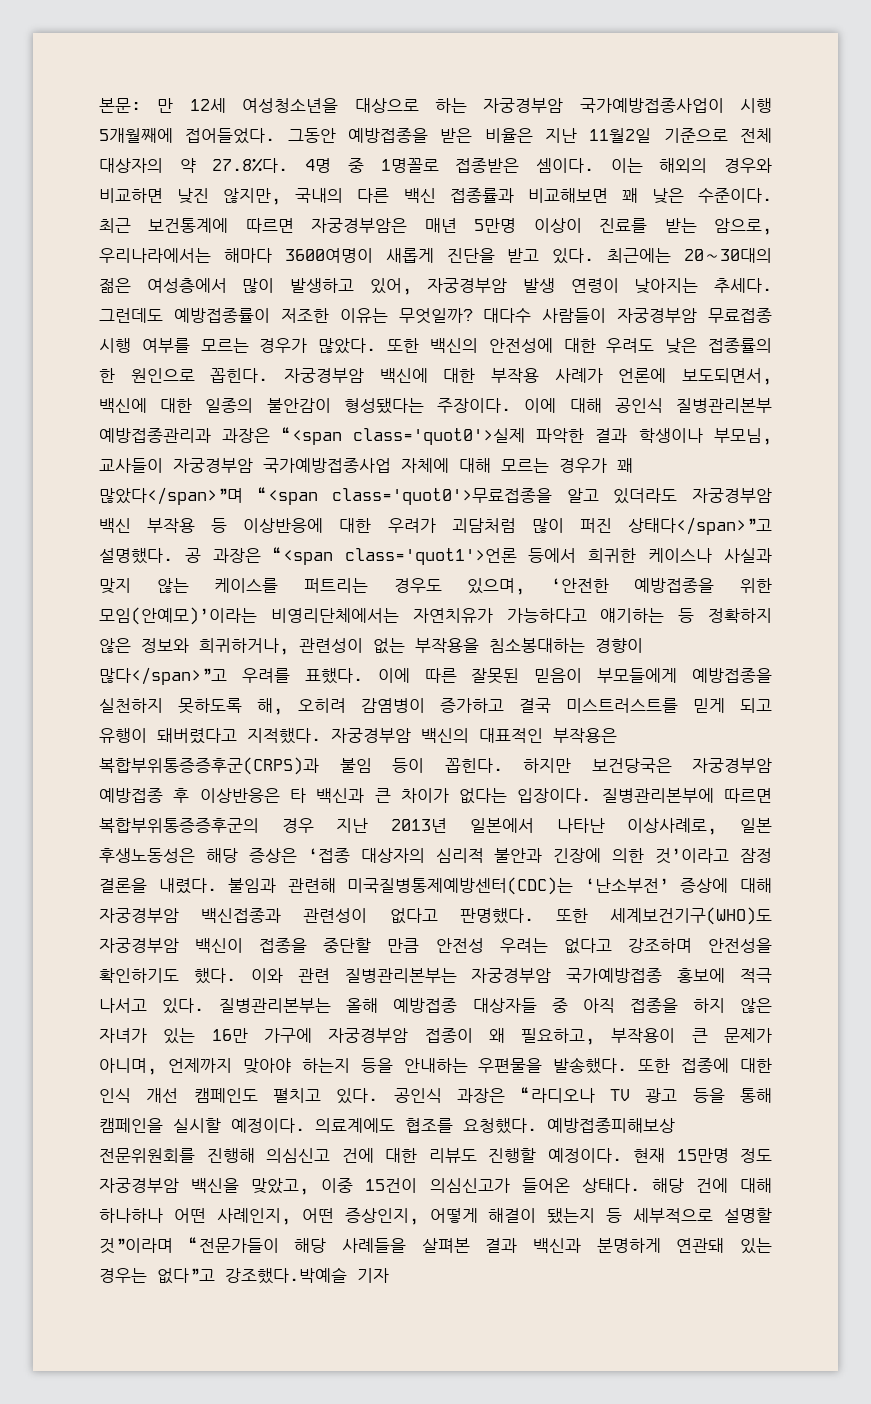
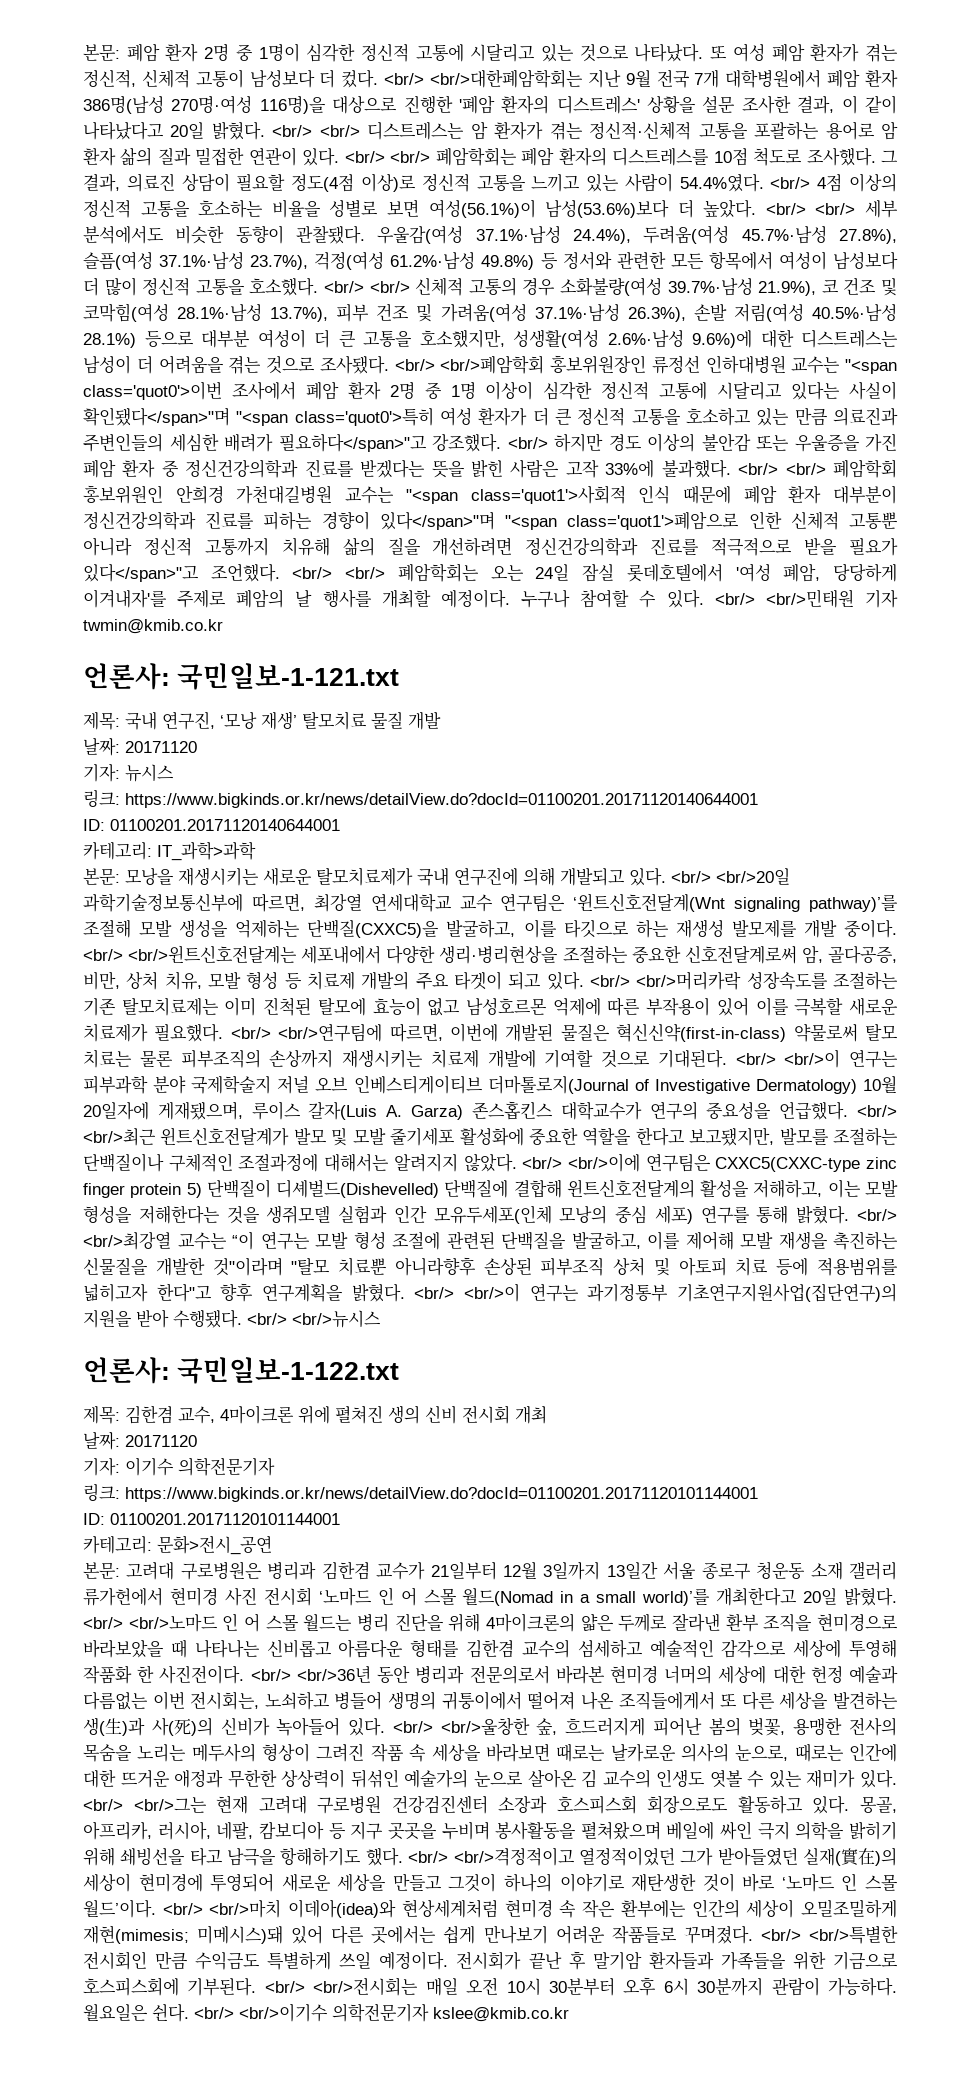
- 본문: 만 12세 여성청소년을 대상으로 하는 자궁경부암 국가예방접종사업이 시행 5개월째에 접어들었다. 그동안 예방접종을 받은 비율은 지난 11월2일 기준으로 전체 대상자의 약 27.8%다. 4명 중 1명꼴로 접종받은 셈이다. 이는 해외의 경우와 비교하면 낮진 않지만, 국내의 다른 백신 접종률과 비교해보면 꽤 낮은 수준이다. 최근 보건통계에 따르면 자궁경부암은 매년 5만명 이상이 진료를 받는 암으로, 우리나라에서는 해마다 3600여명이 새롭게 진단을 받고 있다. 최근에는 20∼30대의 젊은 여성층에서 많이 발생하고 있어, 자궁경부암 발생 연령이 낮아지는 추세다. 그런데도 예방접종률이 저조한 이유는 무엇일까? 대다수 사람들이 자궁경부암 무료접종 시행 여부를 모르는 경우가 많았다. 또한 백신의 안전성에 대한 우려도 낮은 접종률의 한 원인으로 꼽힌다. 자궁경부암 백신에 대한 부작용 사례가 언론에 보도되면서, 백신에 대한 일종의 불안감이 형성됐다는 주장이다. 이에 대해 공인식 질병관리본부 예방접종관리과 과장은 “<span class='quot0'>실제 파악한 결과 학생이나 부모님, 교사들이 자궁경부암 국가예방접종사업 자체에 대해 모르는 경우가 꽤 많았다</span>”며 “<span class='quot0'>무료접종을 알고 있더라도 자궁경부암 백신 부작용 등 이상반응에 대한 우려가 괴담처럼 많이 퍼진 상태다</span>”고 설명했다. 공 과장은 “<span class='quot1'>언론 등에서 희귀한 케이스나 사실과 맞지 않는 케이스를 퍼트리는 경우도 있으며, ‘안전한 예방접종을 위한 모임(안예모)’이라는 비영리단체에서는 자연치유가 가능하다고 얘기하는 등 정확하지 않은 정보와 희귀하거나, 관련성이 없는 부작용을 침소봉대하는 경향이 많다</span>”고 우려를 표했다. 이에 따른 잘못된 믿음이 부모들에게 예방접종을 실천하지 못하도록 해, 오히려 감염병이 증가하고 결국 미스트러스트를 믿게 되고 유행이 돼버렸다고 지적했다. 자궁경부암 백신의 대표적인 부작용은 복합부위통증증후군(CRPS)과 불임 등이 꼽힌다. 하지만 보건당국은 자궁경부암 예방접종 후 이상반응은 타 백신과 큰 차이가 없다는 입장이다. 질병관리본부에 따르면 복합부위통증증후군의 경우 지난 2013년 일본에서 나타난 이상사례로, 일본 후생노동성은 해당 증상은 ‘접종 대상자의 심리적 불안과 긴장에 의한 것’이라고 잠정 결론을 내렸다. 불임과 관련해 미국질병통제예방센터(CDC)는 ‘난소부전’ 증상에 대해 자궁경부암 백신접종과 관련성이 없다고 판명했다. 또한 세계보건기구(WHO)도 자궁경부암 백신이 접종을 중단할 만큼 안전성 우려는 없다고 강조하며 안전성을 확인하기도 했다. 이와 관련 질병관리본부는 자궁경부암 국가예방접종 홍보에 적극 나서고 있다. 질병관리본부는 올해 예방접종 대상자들 중 아직 접종을 하지 않은 자녀가 있는 16만 가구에 자궁경부암 접종이 왜 필요하고, 부작용이 큰 문제가 아니며, 언제까지 맞아야 하는지 등을 안내하는 우편물을 발송했다. 또한 접종에 대한 인식 개선 캠페인도 펼치고 있다. 공인식 과장은 “라디오나 TV 광고 등을 통해 캠페인을 실시할 예정이다. 의료계에도 협조를 요청했다. 예방접종피해보상 전문위원회를 진행해 의심신고 건에 대한 리뷰도 진행할 예정이다. 현재 15만명 정도 자궁경부암 백신을 맞았고, 이중 15건이 의심신고가 들어온 상태다. 해당 건에 대해 하나하나 어떤 사례인지, 어떤 증상인지, 어떻게 해결이 됐는지 등 세부적으로 설명할 것”이라며 “전문가들이 해당 사례들을 살펴본 결과 백신과 분명하게 연관돼 있는 경우는 없다”고 강조했다.박예슬 기자
+ 본문: 폐암 환자 2명 중 1명이 심각한 정신적 고통에 시달리고 있는 것으로 나타났다. 또 여성 폐암 환자가 겪는 정신적, 신체적 고통이 남성보다 더 컸다. <br/> <br/>대한폐암학회는 지난 9월 전국 7개 대학병원에서 폐암 환자 386명(남성 270명·여성 116명)을 대상으로 진행한 '폐암 환자의 디스트레스' 상황을 설문 조사한 결과, 이 같이 나타났다고 20일 밝혔다. <br/> <br/> 디스트레스는 암 환자가 겪는 정신적·신체적 고통을 포괄하는 용어로 암 환자 삶의 질과 밀접한 연관이 있다. <br/> <br/> 폐암학회는 폐암 환자의 디스트레스를 10점 척도로 조사했다. 그 결과, 의료진 상담이 필요할 정도(4점 이상)로 정신적 고통을 느끼고 있는 사람이 54.4%였다. <br/> 4점 이상의 정신적 고통을 호소하는 비율을 성별로 보면 여성(56.1%)이 남성(53.6%)보다 더 높았다. <br/> <br/> 세부 분석에서도 비슷한 동향이 관찰됐다. 우울감(여성 37.1%·남성 24.4%), 두려움(여성 45.7%·남성 27.8%), 슬픔(여성 37.1%·남성 23.7%), 걱정(여성 61.2%·남성 49.8%) 등 정서와 관련한 모든 항목에서 여성이 남성보다 더 많이 정신적 고통을 호소했다. <br/> <br/> 신체적 고통의 경우 소화불량(여성 39.7%·남성 21.9%), 코 건조 및 코막힘(여성 28.1%·남성 13.7%), 피부 건조 및 가려움(여성 37.1%·남성 26.3%), 손발 저림(여성 40.5%·남성 28.1%) 등으로 대부분 여성이 더 큰 고통을 호소했지만, 성생활(여성 2.6%·남성 9.6%)에 대한 디스트레스는 남성이 더 어려움을 겪는 것으로 조사됐다. <br/> <br/>폐암학회 홍보위원장인 류정선 인하대병원 교수는 "<span class='quot0'>이번 조사에서 폐암 환자 2명 중 1명 이상이 심각한 정신적 고통에 시달리고 있다는 사실이 확인됐다</span>"며 "<span class='quot0'>특히 여성 환자가 더 큰 정신적 고통을 호소하고 있는 만큼 의료진과 주변인들의 세심한 배려가 필요하다</span>"고 강조했다. <br/> 하지만 경도 이상의 불안감 또는 우울증을 가진 폐암 환자 중 정신건강의학과 진료를 받겠다는 뜻을 밝힌 사람은 고작 33%에 불과했다. <br/> <br/> 폐암학회 홍보위원인 안희경 가천대길병원 교수는 "<span class='quot1'>사회적 인식 때문에 폐암 환자 대부분이 정신건강의학과 진료를 피하는 경향이 있다</span>"며 "<span class='quot1'>폐암으로 인한 신체적 고통뿐 아니라 정신적 고통까지 치유해 삶의 질을 개선하려면 정신건강의학과 진료를 적극적으로 받을 필요가 있다</span>"고 조언했다. <br/> <br/> 폐암학회는 오는 24일 잠실 롯데호텔에서 '여성 폐암, 당당하게 이겨내자'를 주제로 폐암의 날 행사를 개최할 예정이다. 누구나 참여할 수 있다. <br/> <br/>민태원 기자 twmin@kmib.co.kr
+ 언론사: 국민일보-1-121.txt
+ 제목: 국내 연구진, ‘모낭 재생’ 탈모치료 물질 개발
+ 날짜: 20171120
+ 기자: 뉴시스
+ 링크: https://www.bigkinds.or.kr/news/detailView.do?docId=01100201.20171120140644001
+ ID: 01100201.20171120140644001
+ 카테고리: IT_과학>과학
+ 본문: 모낭을 재생시키는 새로운 탈모치료제가 국내 연구진에 의해 개발되고 있다. <br/> <br/>20일 과학기술정보통신부에 따르면, 최강열 연세대학교 교수 연구팀은 ‘윈트신호전달계(Wnt signaling pathway)’를 조절해 모발 생성을 억제하는 단백질(CXXC5)을 발굴하고, 이를 타깃으로 하는 재생성 발모제를 개발 중이다. <br/> <br/>윈트신호전달계는 세포내에서 다양한 생리·병리현상을 조절하는 중요한 신호전달계로써 암, 골다공증, 비만, 상처 치유, 모발 형성 등 치료제 개발의 주요 타겟이 되고 있다. <br/> <br/>머리카락 성장속도를 조절하는 기존 탈모치료제는 이미 진척된 탈모에 효능이 없고 남성호르몬 억제에 따른 부작용이 있어 이를 극복할 새로운 치료제가 필요했다. <br/> <br/>연구팀에 따르면, 이번에 개발된 물질은 혁신신약(first-in-class) 약물로써 탈모 치료는 물론 피부조직의 손상까지 재생시키는 치료제 개발에 기여할 것으로 기대된다. <br/> <br/>이 연구는 피부과학 분야 국제학술지 저널 오브 인베스티게이티브 더마톨로지(Journal of Investigative Dermatology) 10월 20일자에 게재됐으며, 루이스 갈자(Luis A. Garza) 존스홉킨스 대학교수가 연구의 중요성을 언급했다. <br/> <br/>최근 윈트신호전달계가 발모 및 모발 줄기세포 활성화에 중요한 역할을 한다고 보고됐지만, 발모를 조절하는 단백질이나 구체적인 조절과정에 대해서는 알려지지 않았다. <br/> <br/>이에 연구팀은 CXXC5(CXXC-type zinc finger protein 5) 단백질이 디셰벌드(Dishevelled) 단백질에 결합해 윈트신호전달계의 활성을 저해하고, 이는 모발 형성을 저해한다는 것을 생쥐모델 실험과 인간 모유두세포(인체 모낭의 중심 세포) 연구를 통해 밝혔다. <br/> <br/>최강열 교수는 “이 연구는 모발 형성 조절에 관련된 단백질을 발굴하고, 이를 제어해 모발 재생을 촉진하는 신물질을 개발한 것"이라며 "탈모 치료뿐 아니라향후 손상된 피부조직 상처 및 아토피 치료 등에 적용범위를 넓히고자 한다"고 향후 연구계획을 밝혔다. <br/> <br/>이 연구는 과기정통부 기초연구지원사업(집단연구)의 지원을 받아 수행됐다. <br/> <br/>뉴시스
+ 언론사: 국민일보-1-122.txt
+ 제목: 김한겸 교수, 4마이크론 위에 펼쳐진 생의 신비 전시회 개최
+ 날짜: 20171120
+ 기자: 이기수 의학전문기자
+ 링크: https://www.bigkinds.or.kr/news/detailView.do?docId=01100201.20171120101144001
+ ID: 01100201.20171120101144001
+ 카테고리: 문화>전시_공연
+ 본문: 고려대 구로병원은 병리과 김한겸 교수가 21일부터 12월 3일까지 13일간 서울 종로구 청운동 소재 갤러리 류가헌에서 현미경 사진 전시회 ‘노마드 인 어 스몰 월드(Nomad in a small world)’를 개최한다고 20일 밝혔다. <br/> <br/>노마드 인 어 스몰 월드는 병리 진단을 위해 4마이크론의 얇은 두께로 잘라낸 환부 조직을 현미경으로 바라보았을 때 나타나는 신비롭고 아름다운 형태를 김한겸 교수의 섬세하고 예술적인 감각으로 세상에 투영해 작품화 한 사진전이다. <br/> <br/>36년 동안 병리과 전문의로서 바라본 현미경 너머의 세상에 대한 헌정 예술과 다름없는 이번 전시회는, 노쇠하고 병들어 생명의 귀퉁이에서 떨어져 나온 조직들에게서 또 다른 세상을 발견하는 생(生)과 사(死)의 신비가 녹아들어 있다. <br/> <br/>울창한 숲, 흐드러지게 피어난 봄의 벚꽃, 용맹한 전사의 목숨을 노리는 메두사의 형상이 그려진 작품 속 세상을 바라보면 때로는 날카로운 의사의 눈으로, 때로는 인간에 대한 뜨거운 애정과 무한한 상상력이 뒤섞인 예술가의 눈으로 살아온 김 교수의 인생도 엿볼 수 있는 재미가 있다. <br/> <br/>그는 현재 고려대 구로병원 건강검진센터 소장과 호스피스회 회장으로도 활동하고 있다. 몽골, 아프리카, 러시아, 네팔, 캄보디아 등 지구 곳곳을 누비며 봉사활동을 펼쳐왔으며 베일에 싸인 극지 의학을 밝히기 위해 쇄빙선을 타고 남극을 항해하기도 했다. <br/> <br/>격정적이고 열정적이었던 그가 받아들였던 실재(實在)의 세상이 현미경에 투영되어 새로운 세상을 만들고 그것이 하나의 이야기로 재탄생한 것이 바로 ‘노마드 인 스몰 월드’이다. <br/> <br/>마치 이데아(idea)와 현상세계처럼 현미경 속 작은 환부에는 인간의 세상이 오밀조밀하게 재현(mimesis; 미메시스)돼 있어 다른 곳에서는 쉽게 만나보기 어려운 작품들로 꾸며졌다. <br/> <br/>특별한 전시회인 만큼 수익금도 특별하게 쓰일 예정이다. 전시회가 끝난 후 말기암 환자들과 가족들을 위한 기금으로 호스피스회에 기부된다. <br/> <br/>전시회는 매일 오전 10시 30분부터 오후 6시 30분까지 관람이 가능하다. 월요일은 쉰다. <br/> <br/>이기수 의학전문기자 kslee@kmib.co.kr

